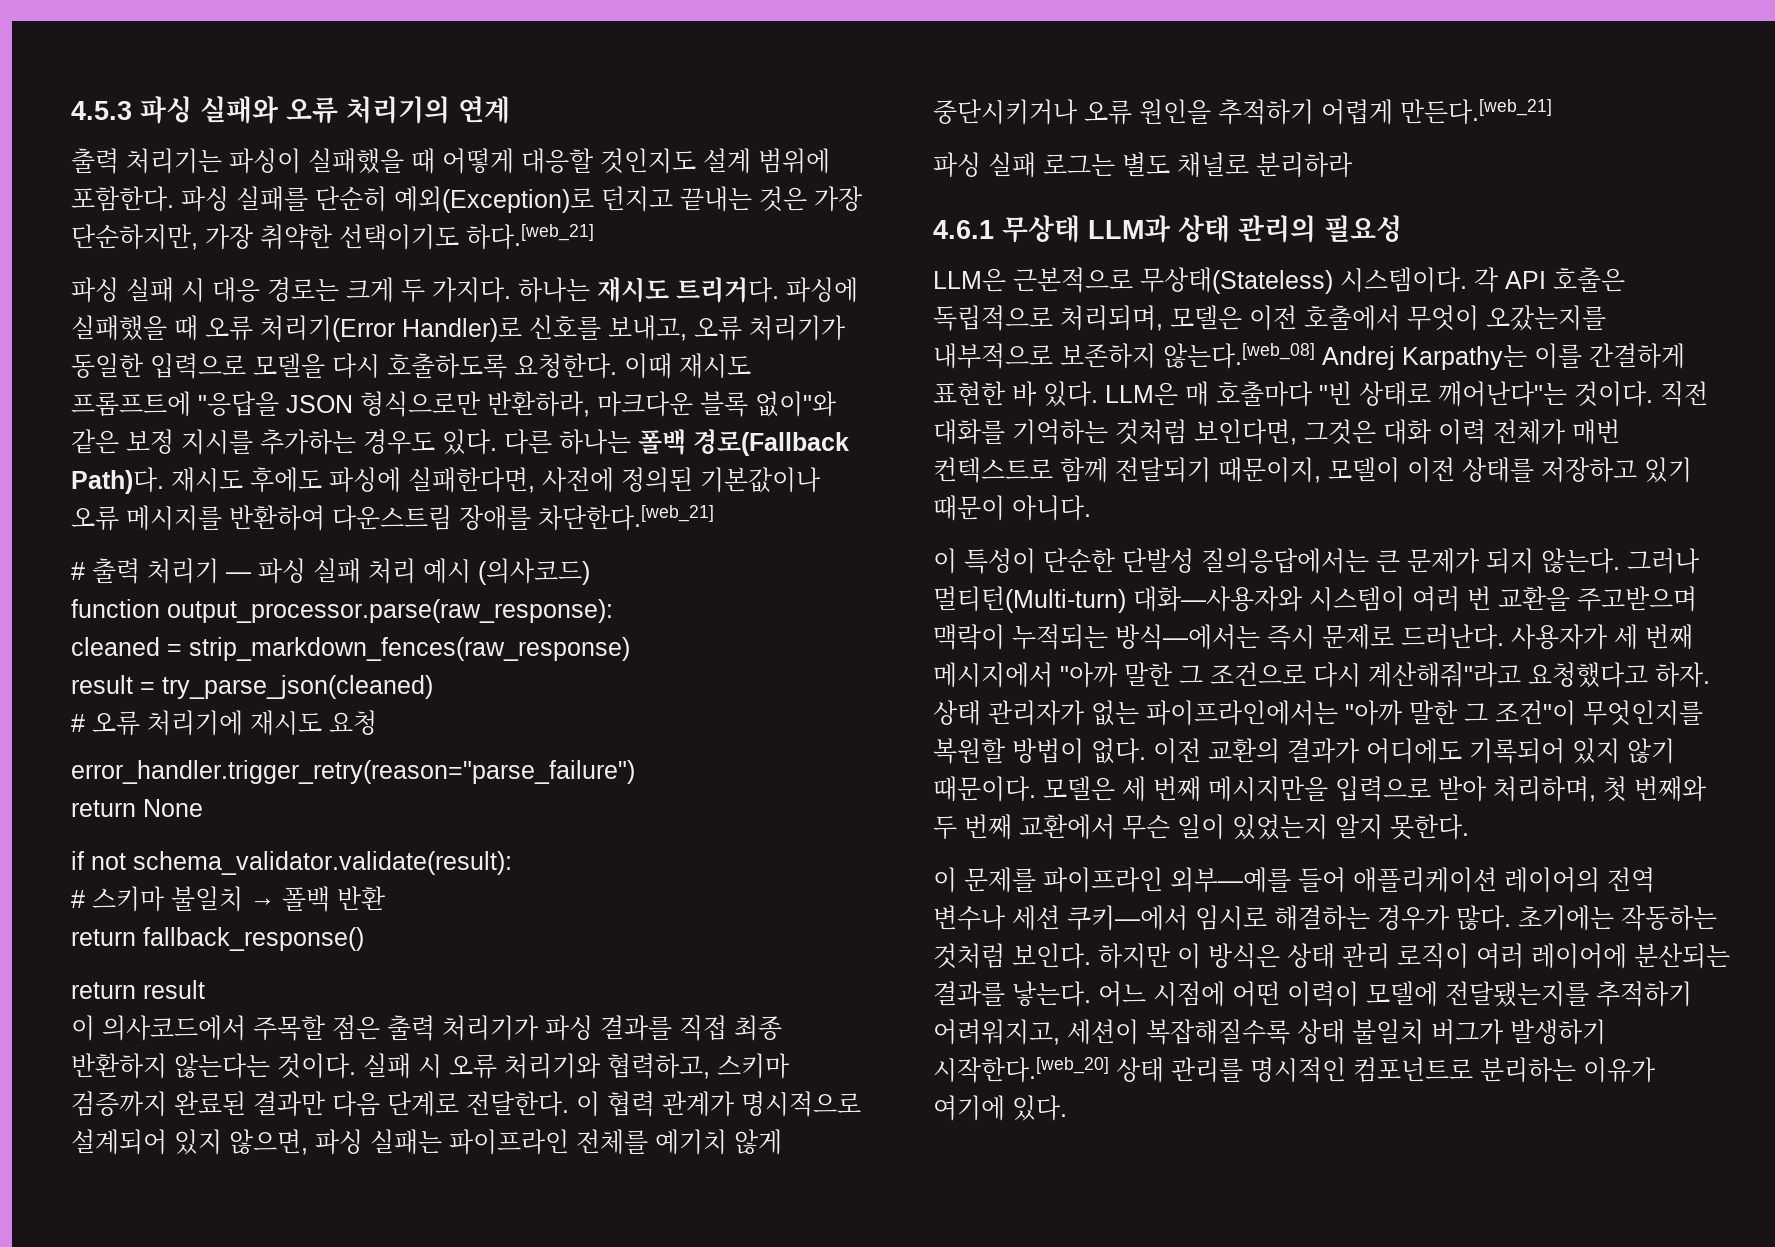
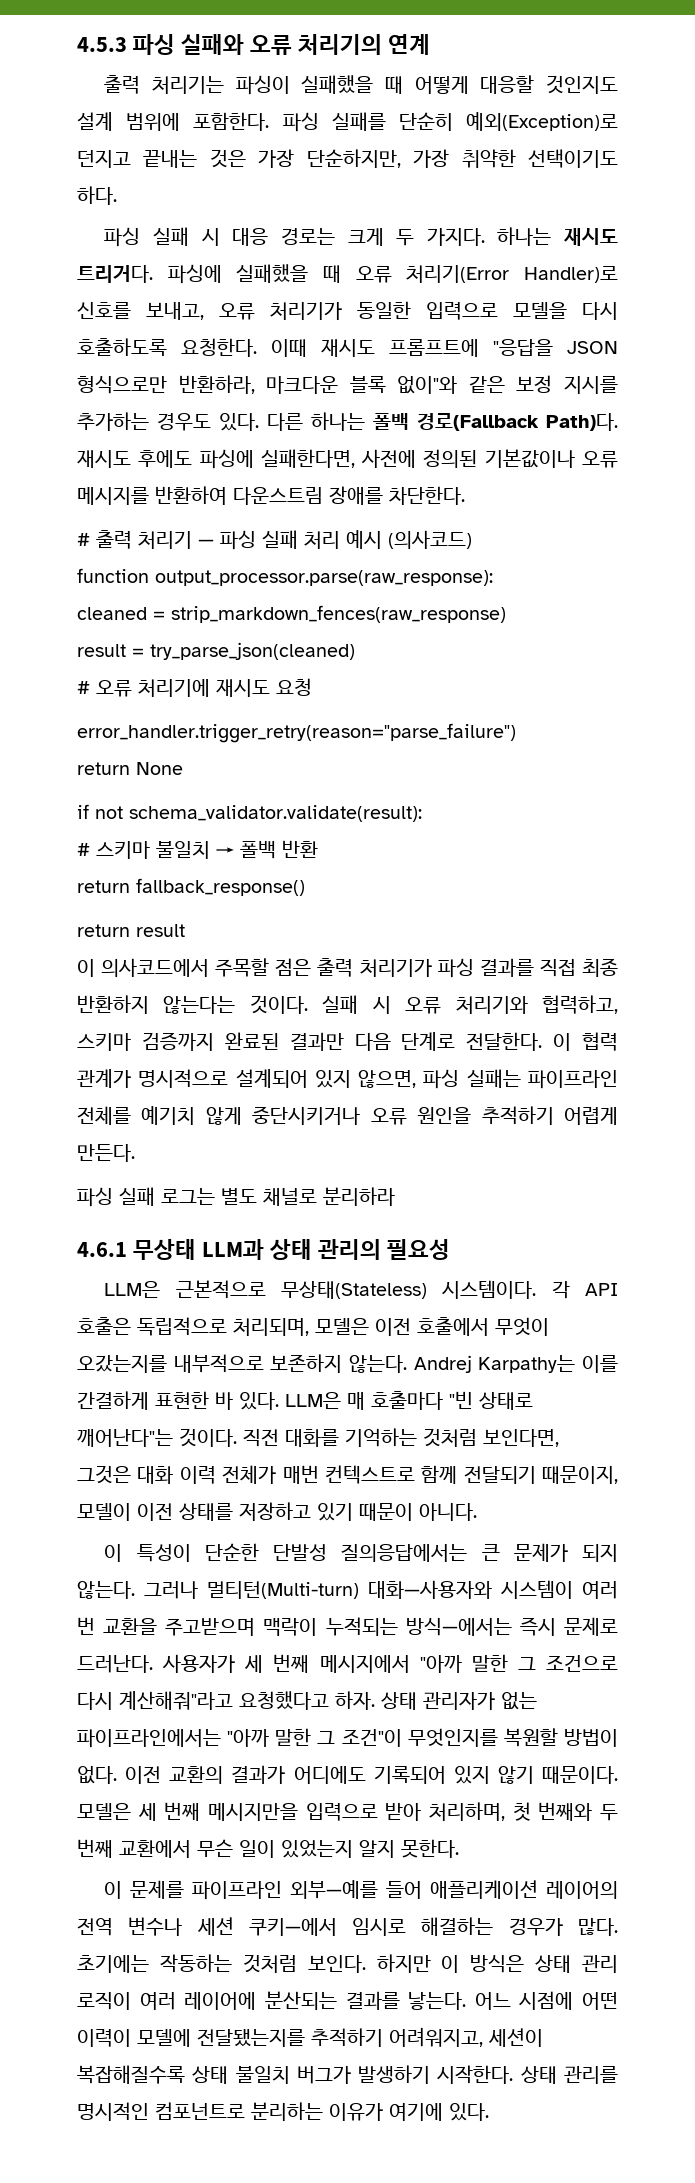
- 파싱 실패를 단순히 예외(Exception)로 던지고 끝내는 것은 가장 단순하지만, 가장 취약한 선택이기도 하다.[web_21]
+ 파싱 실패를 단순히 예외(Exception)로 던지고 끝내는 것은 가장 단순하지만, 가장 취약한 선택이기도 하다.
- 재시도 후에도 파싱에 실패한다면, 사전에 정의된 기본값이나 오류 메시지를 반환하여 다운스트림 장애를 차단한다.[web_21]
+ 재시도 후에도 파싱에 실패한다면, 사전에 정의된 기본값이나 오류 메시지를 반환하여 다운스트림 장애를 차단한다.
- 이 협력 관계가 명시적으로 설계되어 있지 않으면, 파싱 실패는 파이프라인 전체를 예기치 않게 중단시키거나 오류 원인을 추적하기 어렵게 만든다.[web_21]
+ 이 협력 관계가 명시적으로 설계되어 있지 않으면, 파싱 실패는 파이프라인 전체를 예기치 않게 중단시키거나 오류 원인을 추적하기 어렵게 만든다.
- 각 API 호출은 독립적으로 처리되며, 모델은 이전 호출에서 무엇이 오갔는지를 내부적으로 보존하지 않는다.[web_08] Andrej Karpathy는 이를 간결하게 표현한 바 있다.
+ 각 API 호출은 독립적으로 처리되며, 모델은 이전 호출에서 무엇이 오갔는지를 내부적으로 보존하지 않는다. Andrej Karpathy는 이를 간결하게 표현한 바 있다.
- 어느 시점에 어떤 이력이 모델에 전달됐는지를 추적하기 어려워지고, 세션이 복잡해질수록 상태 불일치 버그가 발생하기 시작한다.[web_20] 상태 관리를 명시적인 컴포넌트로 분리하는 이유가 여기에 있다.
+ 어느 시점에 어떤 이력이 모델에 전달됐는지를 추적하기 어려워지고, 세션이 복잡해질수록 상태 불일치 버그가 발생하기 시작한다. 상태 관리를 명시적인 컴포넌트로 분리하는 이유가 여기에 있다.

